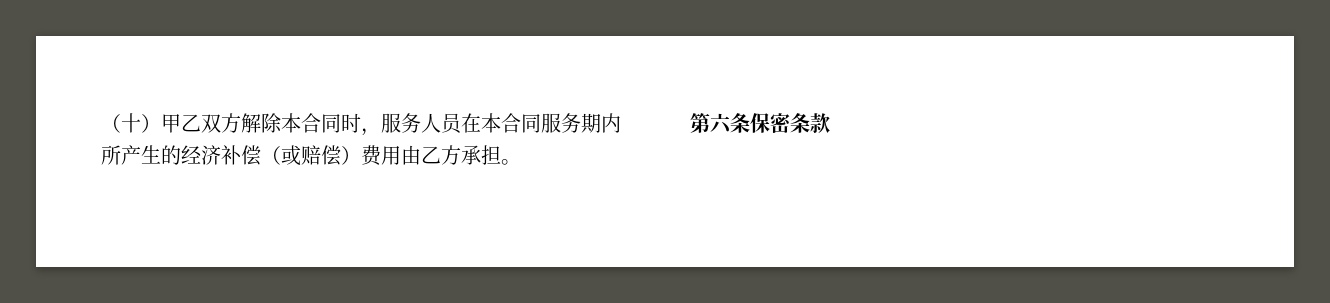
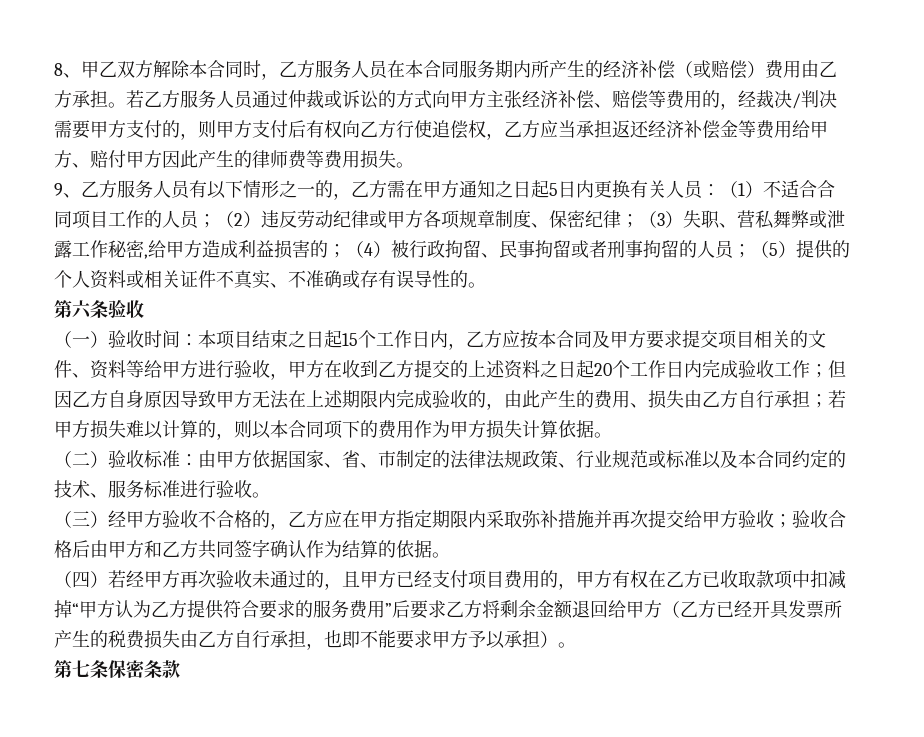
- （十）甲乙双方解除本合同时，服务人员在本合同服务期内所产生的经济补偿（或赔偿）费用由乙方承担。
- 第六条保密条款
+ 8、甲乙双方解除本合同时，乙方服务人员在本合同服务期内所产生的经济补偿（或赔偿）费用由乙方承担。若乙方服务人员通过仲裁或诉讼的方式向甲方主张经济补偿、赔偿等费用的，经裁决/判决需要甲方支付的，则甲方支付后有权向乙方行使追偿权，乙方应当承担返还经济补偿金等费用给甲方、赔付甲方因此产生的律师费等费用损失。
+ 9、乙方服务人员有以下情形之一的，乙方需在甲方通知之日起5日内更换有关人员：（1）不适合合同项目工作的人员；（2）违反劳动纪律或甲方各项规章制度、保密纪律；（3）失职、营私舞弊或泄露工作秘密,给甲方造成利益损害的；（4）被行政拘留、民事拘留或者刑事拘留的人员；（5）提供的个人资料或相关证件不真实、不准确或存有误导性的。
+ 第六条验收
+ （一）验收时间：本项目结束之日起15个工作日内，乙方应按本合同及甲方要求提交项目相关的文件、资料等给甲方进行验收，甲方在收到乙方提交的上述资料之日起20个工作日内完成验收工作；但因乙方自身原因导致甲方无法在上述期限内完成验收的，由此产生的费用、损失由乙方自行承担；若甲方损失难以计算的，则以本合同项下的费用作为甲方损失计算依据。
+ （二）验收标准：由甲方依据国家、省、市制定的法律法规政策、行业规范或标准以及本合同约定的技术、服务标准进行验收。
+ （三）经甲方验收不合格的，乙方应在甲方指定期限内采取弥补措施并再次提交给甲方验收；验收合格后由甲方和乙方共同签字确认作为结算的依据。
+ （四）若经甲方再次验收未通过的，且甲方已经支付项目费用的，甲方有权在乙方已收取款项中扣减掉“甲方认为乙方提供符合要求的服务费用”后要求乙方将剩余金额退回给甲方（乙方已经开具发票所产生的税费损失由乙方自行承担，也即不能要求甲方予以承担）。
+ 第七条保密条款

